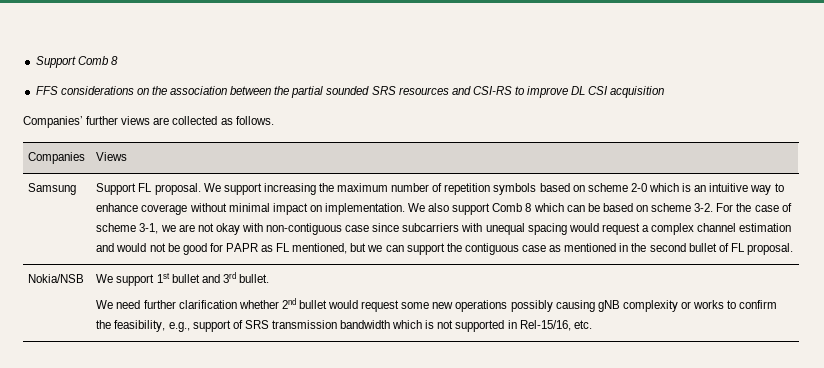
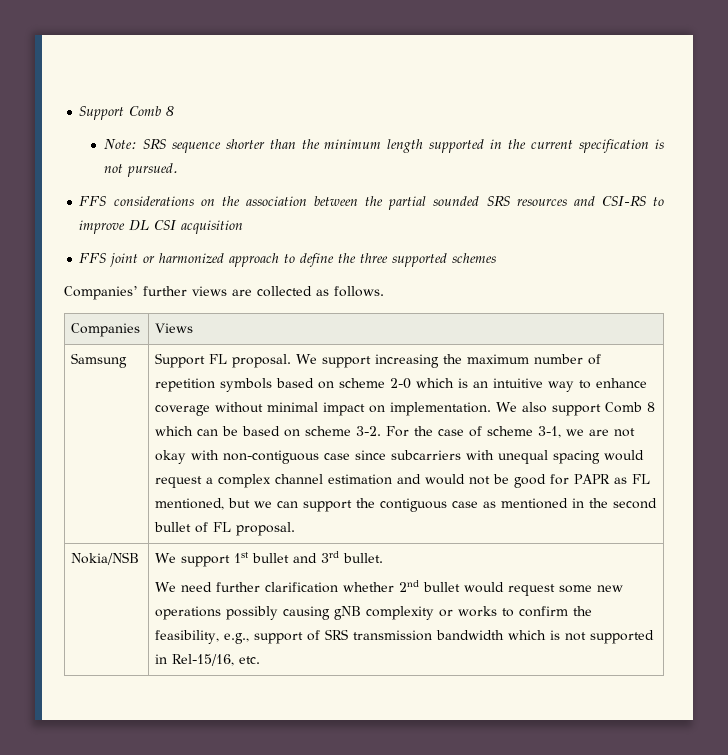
+ Note: SRS sequence shorter than the minimum length supported in the current specification is not pursued.
+ FFS joint or harmonized approach to define the three supported schemes

